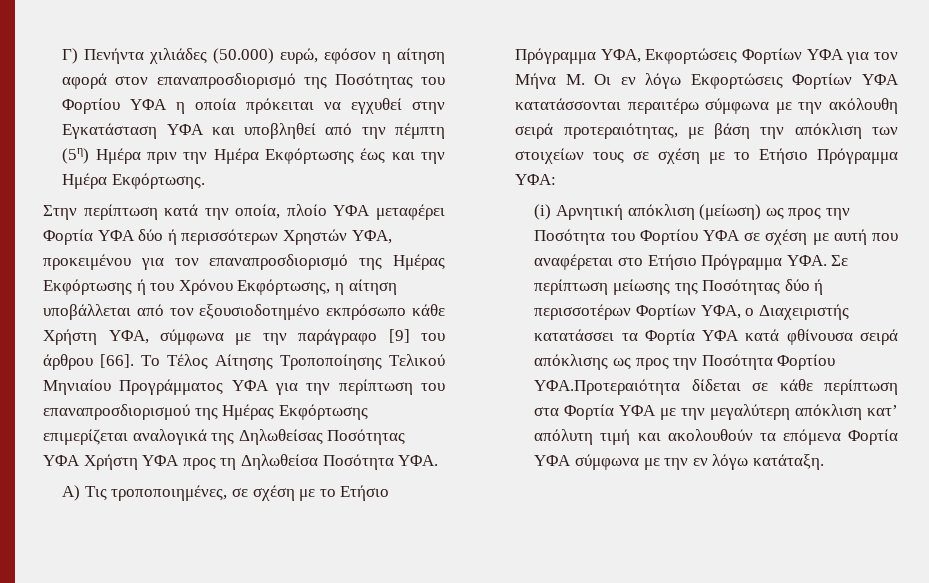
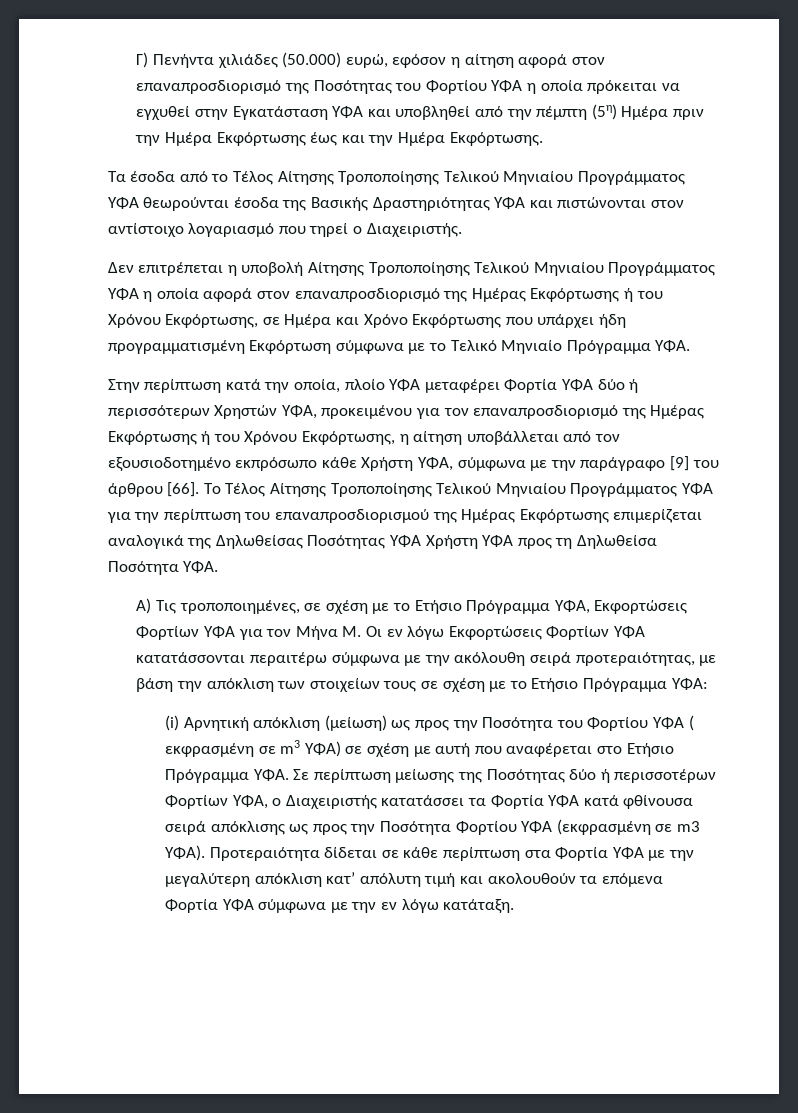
+ Τα έσοδα από το Τέλος Αίτησης Τροποποίησης Τελικού Μηνιαίου Προγράμματος ΥΦΑ θεωρούνται έσοδα της Βασικής Δραστηριότητας ΥΦΑ και πιστώνονται στον αντίστοιχο λογαριασμό που τηρεί ο Διαχειριστής.
+ Δεν επιτρέπεται η υποβολή Αίτησης Τροποποίησης Τελικού Μηνιαίου Προγράμματος ΥΦΑ η οποία αφορά στον επαναπροσδιορισμό της Ημέρας Εκφόρτωσης ή του Χρόνου Εκφόρτωσης, σε Ημέρα και Χρόνο Εκφόρτωσης που υπάρχει ήδη προγραμματισμένη Εκφόρτωση σύμφωνα με το Τελικό Μηνιαίο Πρόγραμμα ΥΦΑ.
- (i) Αρνητική απόκλιση (μείωση) ως προς την Ποσότητα του Φορτίου ΥΦΑ σε σχέση με αυτή που αναφέρεται στο Ετήσιο Πρόγραμμα ΥΦΑ. Σε περίπτωση μείωσης της Ποσότητας δύο ή περισσοτέρων Φορτίων ΥΦΑ, ο Διαχειριστής κατατάσσει τα Φορτία ΥΦΑ κατά φθίνουσα σειρά απόκλισης ως προς την Ποσότητα Φορτίου ΥΦΑ.Προτεραιότητα δίδεται σε κάθε περίπτωση στα Φορτία ΥΦΑ με την μεγαλύτερη απόκλιση κατ’ απόλυτη τιμή και ακολουθούν τα επόμενα Φορτία ΥΦΑ σύμφωνα με την εν λόγω κατάταξη.
+ (i) Αρνητική απόκλιση (μείωση) ως προς την Ποσότητα του Φορτίου ΥΦΑ ( εκφρασμένη σε m3 ΥΦΑ) σε σχέση με αυτή που αναφέρεται στο Ετήσιο Πρόγραμμα ΥΦΑ. Σε περίπτωση μείωσης της Ποσότητας δύο ή περισσοτέρων Φορτίων ΥΦΑ, ο Διαχειριστής κατατάσσει τα Φορτία ΥΦΑ κατά φθίνουσα σειρά απόκλισης ως προς την Ποσότητα Φορτίου ΥΦΑ (εκφρασμένη σε m3 ΥΦΑ). Προτεραιότητα δίδεται σε κάθε περίπτωση στα Φορτία ΥΦΑ με την μεγαλύτερη απόκλιση κατ’ απόλυτη τιμή και ακολουθούν τα επόμενα Φορτία ΥΦΑ σύμφωνα με την εν λόγω κατάταξη.

